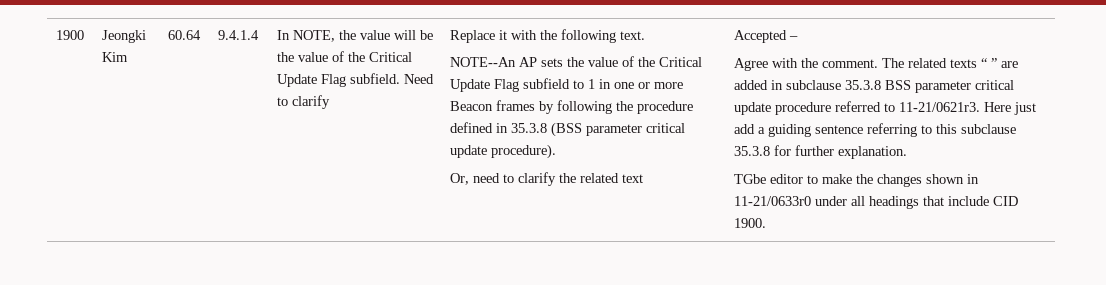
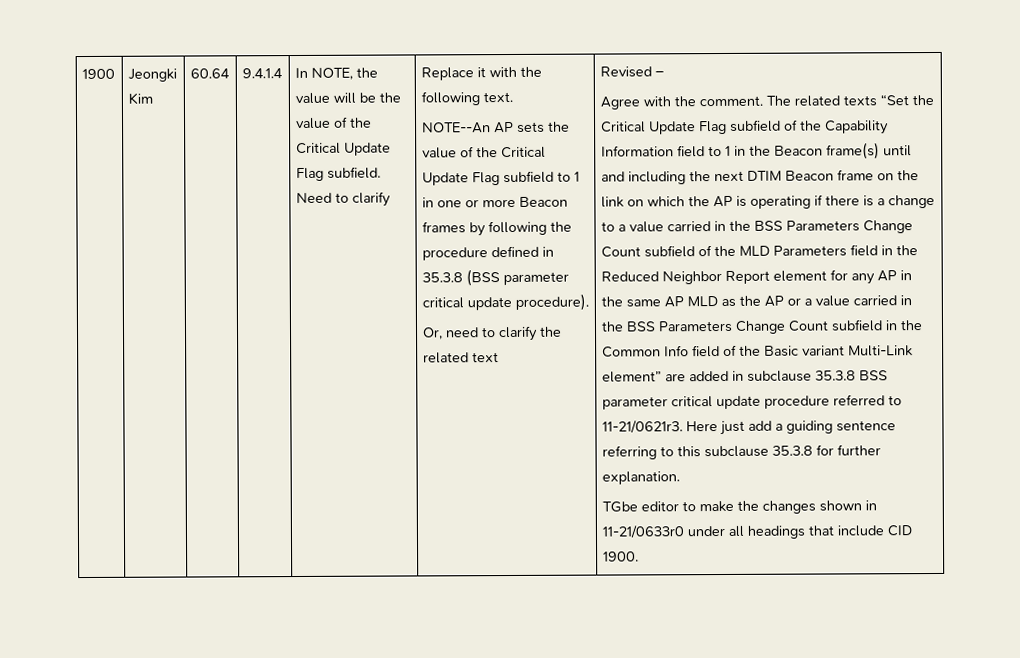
- Accepted –
+ Revised –
- The related texts “ ” are added in subclause 35.3.8 BSS parameter critical update procedure referred to 11-21/0621r3.
+ The related texts “Set the Critical Update Flag subfield of the Capability Information field to 1 in the Beacon frame(s) until and including the next DTIM Beacon frame on the link on which the AP is operating if there is a change to a value carried in the BSS Parameters Change Count subfield of the MLD Parameters field in the Reduced Neighbor Report element for any AP in the same AP MLD as the AP or a value carried in the BSS Parameters Change Count subfield in the Common Info field of the Basic variant Multi-Link element” are added in subclause 35.3.8 BSS parameter critical update procedure referred to 11-21/0621r3.

